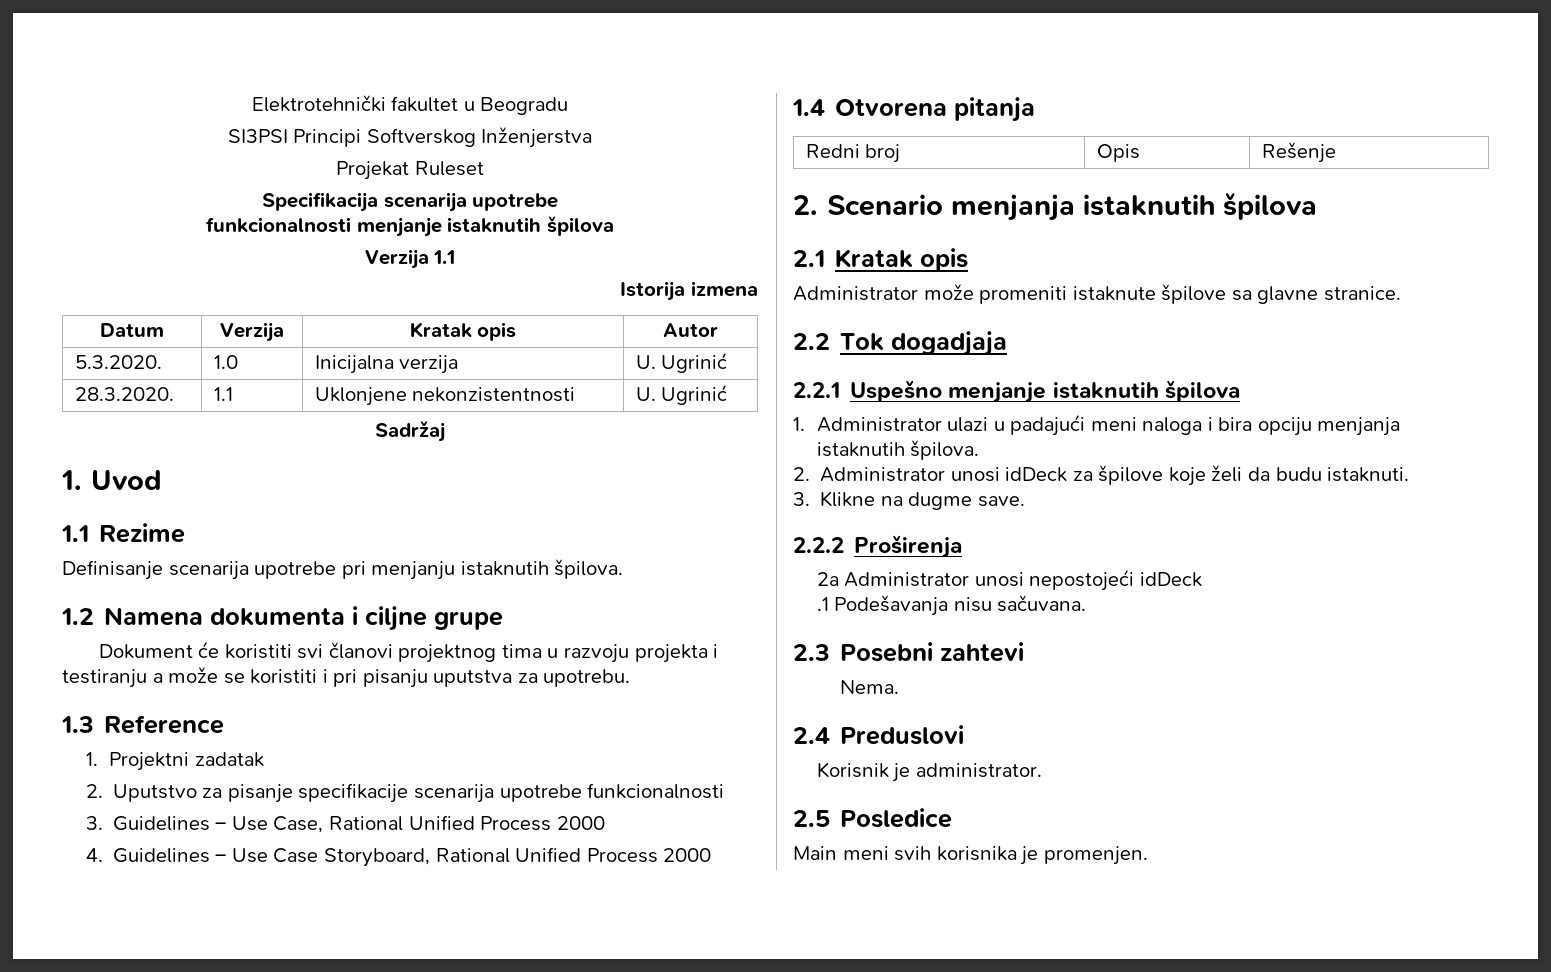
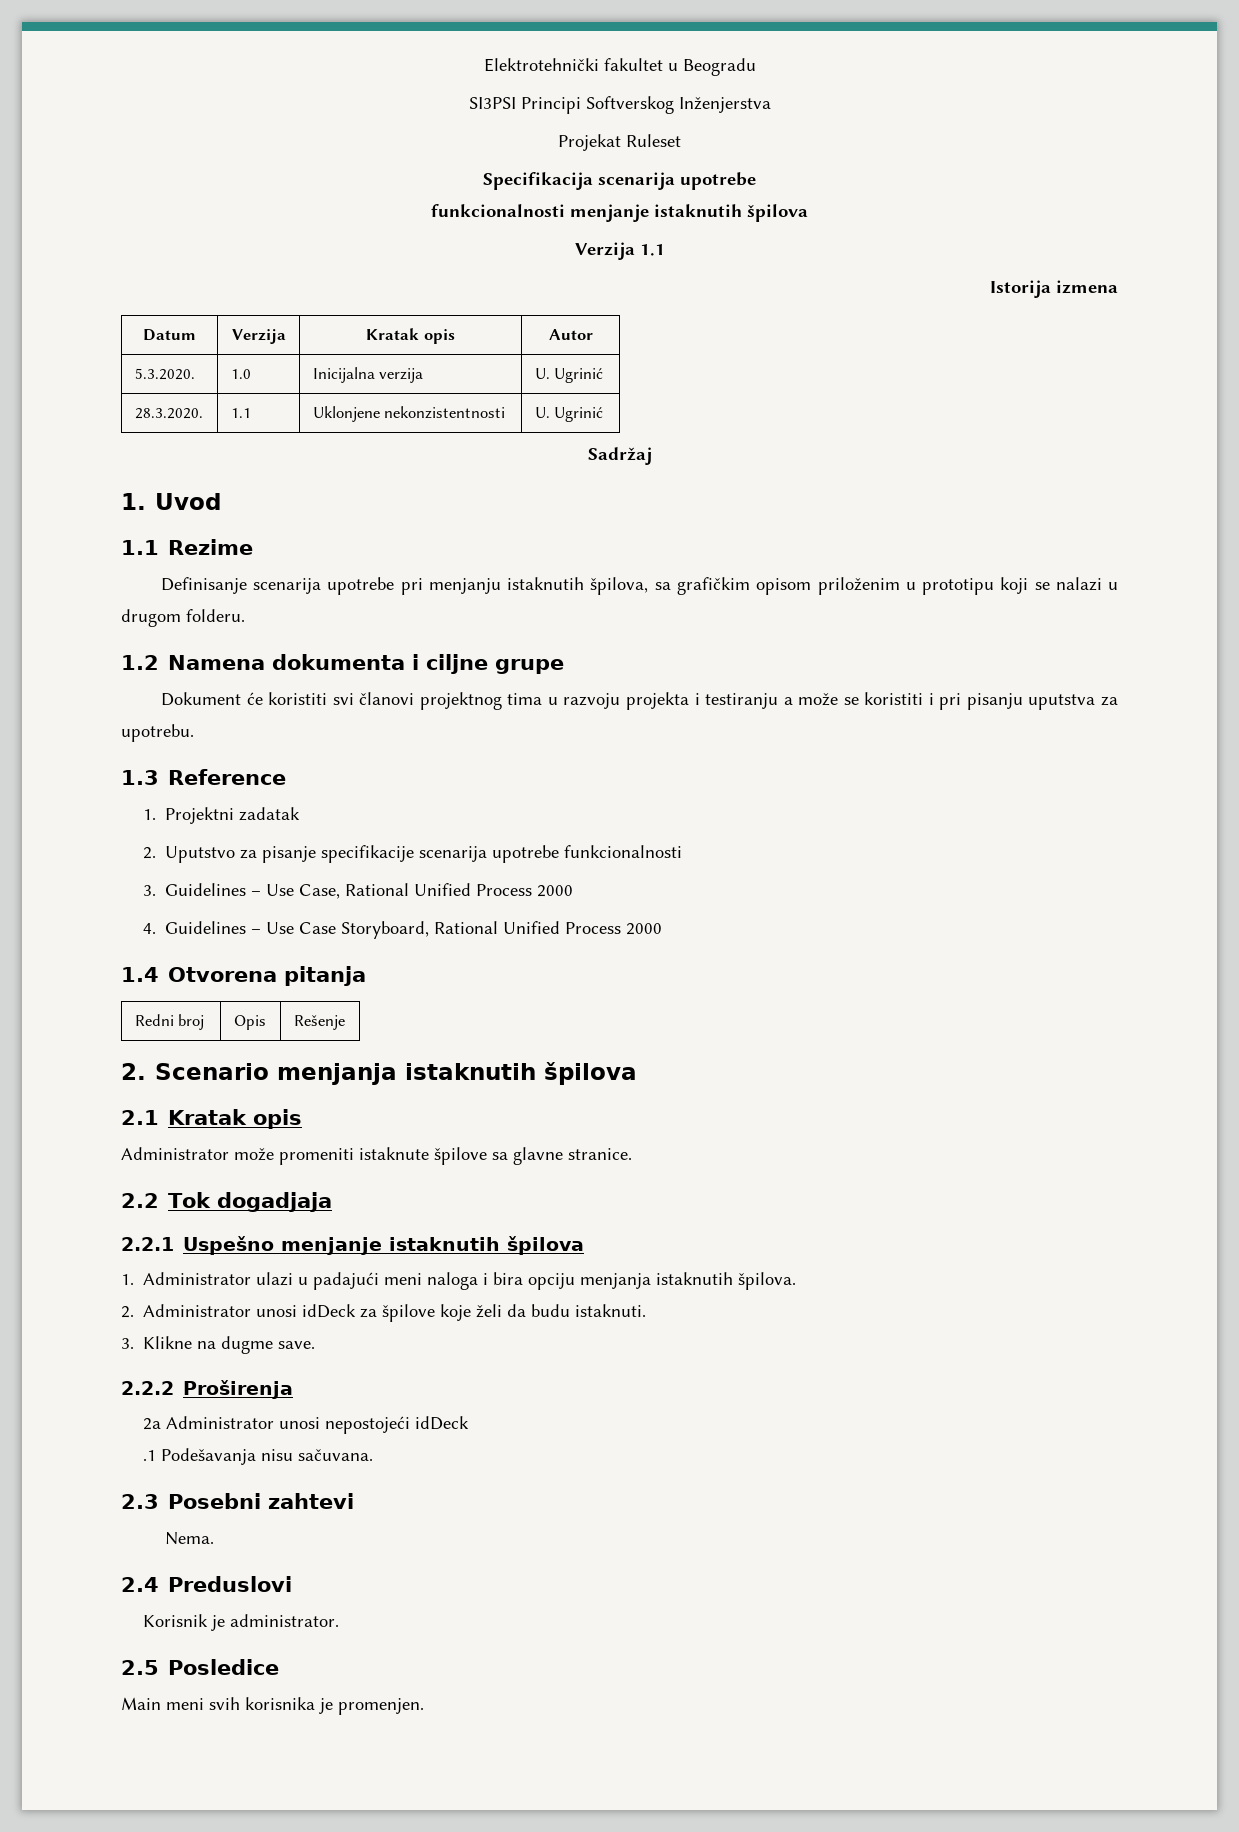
- Definisanje scenarija upotrebe pri menjanju istaknutih špilova.
+ Definisanje scenarija upotrebe pri menjanju istaknutih špilova, sa grafičkim opisom priloženim u prototipu koji se nalazi u drugom folderu.

